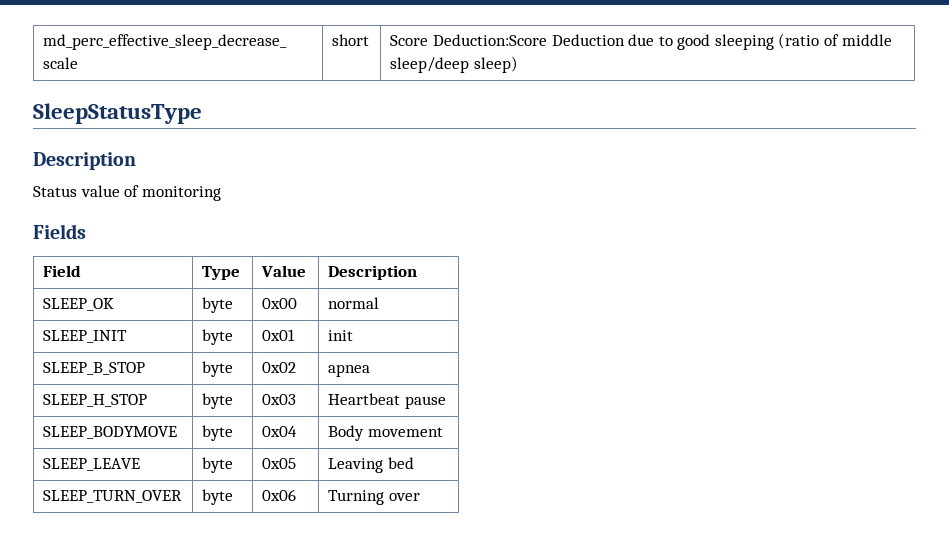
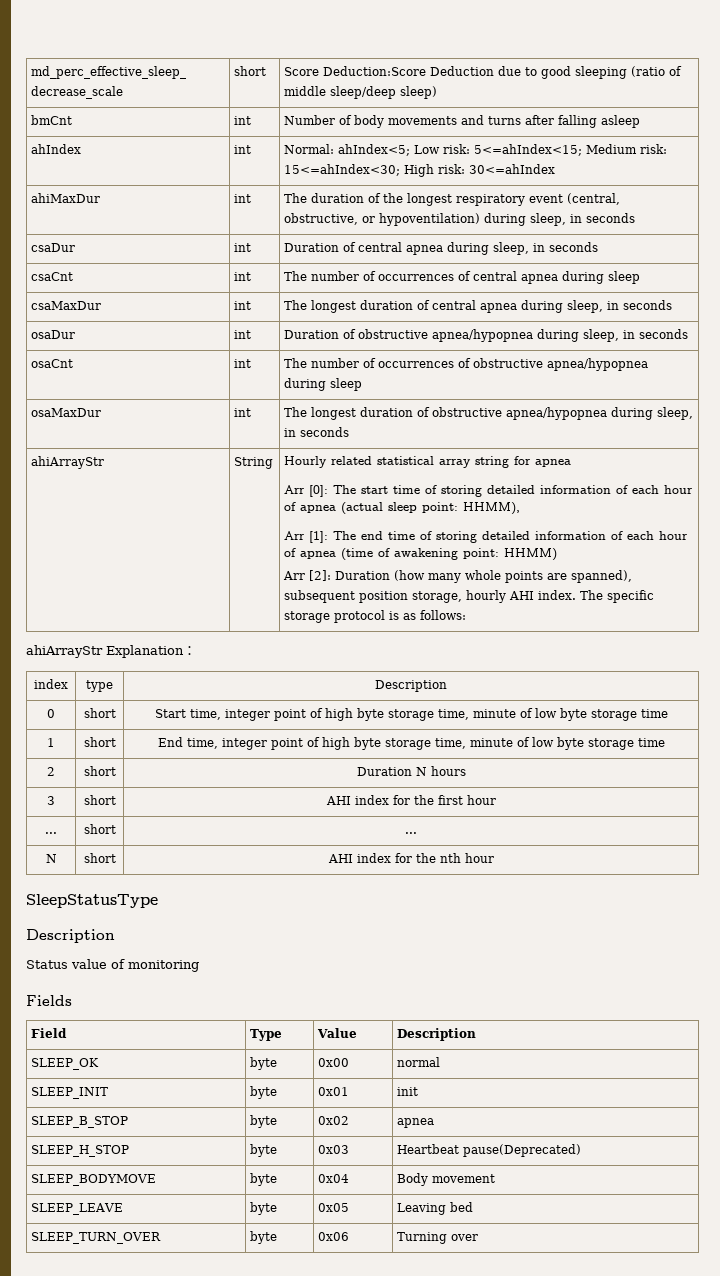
+ bmCnt | int | Number of body movements and turns after falling asleep
+ ahIndex | int | Normal: ahIndex<5; Low risk: 5<=ahIndex<15; Medium risk: 15<=ahIndex<30; High risk: 30<=ahIndex
+ ahiMaxDur | int | The duration of the longest respiratory event (central, obstructive, or hypoventilation) during sleep, in seconds
+ csaDur | int | Duration of central apnea during sleep, in seconds
+ csaCnt | int | The number of occurrences of central apnea during sleep
+ csaMaxDur | int | The longest duration of central apnea during sleep, in seconds
+ osaDur | int | Duration of obstructive apnea/hypopnea during sleep, in seconds
+ osaCnt | int | The number of occurrences of obstructive apnea/hypopnea during sleep
+ osaMaxDur | int | The longest duration of obstructive apnea/hypopnea during sleep, in seconds
+ ahiArrayStr | String | Hourly related statistical array string for apnea
+ Arr [0]: The start time of storing detailed information of each hour of apnea (actual sleep point: HHMM),
+ Arr [1]: The end time of storing detailed information of each hour of apnea (time of awakening point: HHMM)
+ Arr [2]: Duration (how many whole points are spanned), subsequent position storage, hourly AHI index. The specific storage protocol is as follows:
+ ahiArrayStr Explanation：
+ index | type | Description
+ 0 | short | Start time, integer point of high byte storage time, minute of low byte storage time
+ 1 | short | End time, integer point of high byte storage time, minute of low byte storage time
+ 2 | short | Duration N hours
+ 3 | short | AHI index for the first hour
+ ... | short | ...
+ N | short | AHI index for the nth hour
- SLEEP_H_STOP | byte | 0x03 | Heartbeat pause
+ SLEEP_H_STOP | byte | 0x03 | Heartbeat pause(Deprecated)

